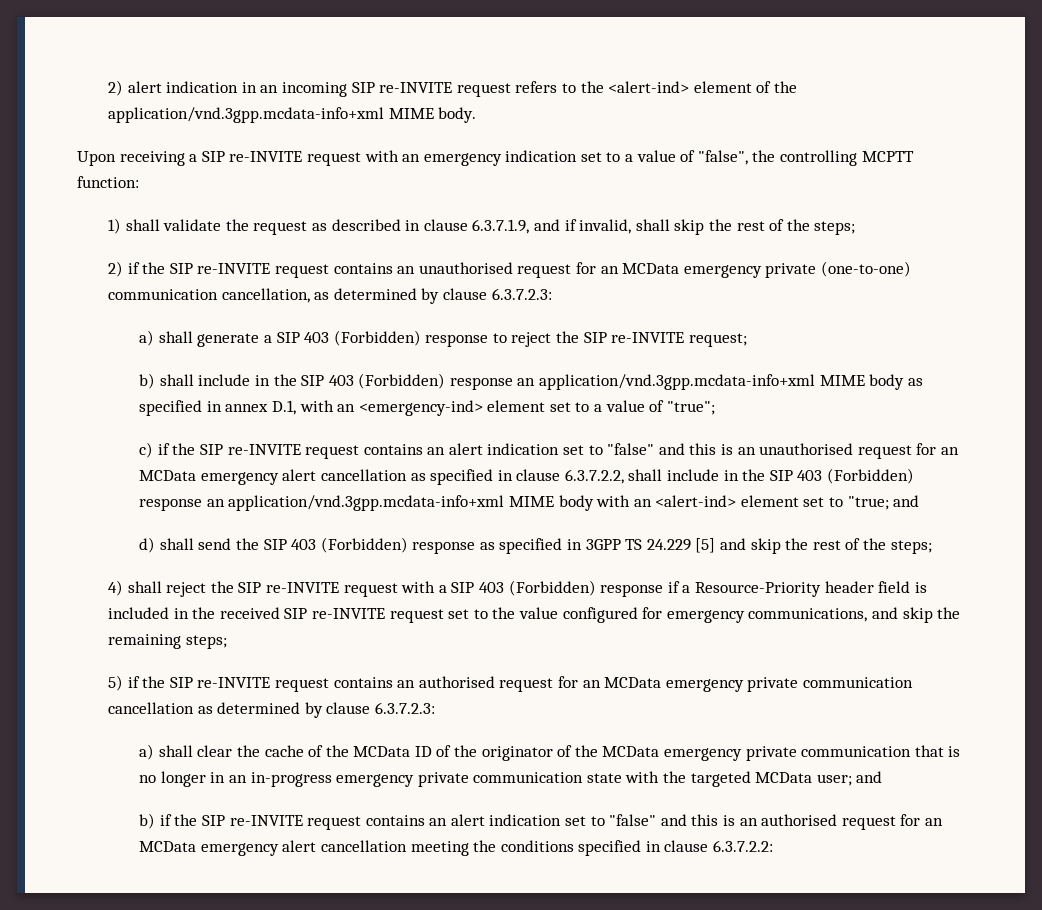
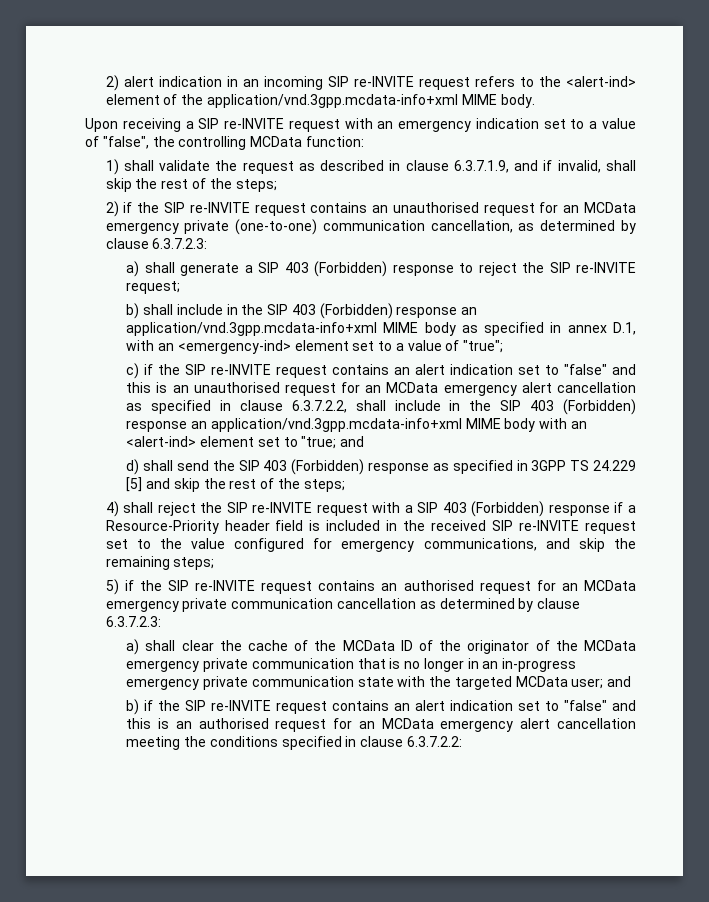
- Upon receiving a SIP re-INVITE request with an emergency indication set to a value of "false", the controlling MCPTT function:
+ Upon receiving a SIP re-INVITE request with an emergency indication set to a value of "false", the controlling MCData function:

